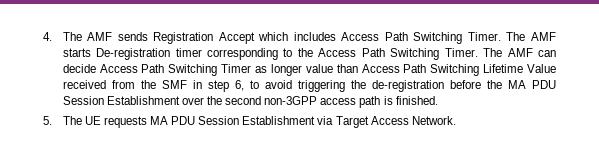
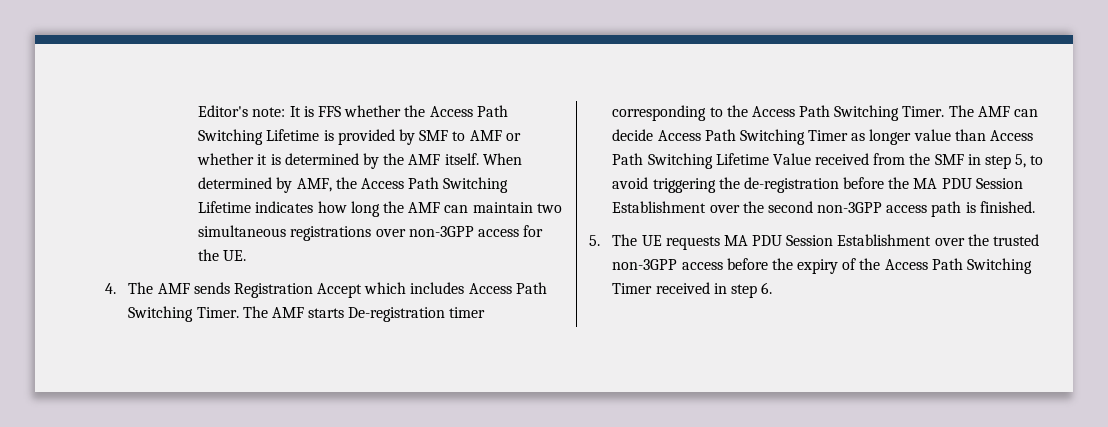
+ Editor's note: It is FFS whether the Access Path Switching Lifetime is provided by SMF to AMF or whether it is determined by the AMF itself. When determined by AMF, the Access Path Switching Lifetime indicates how long the AMF can maintain two simultaneous registrations over non-3GPP access for the UE.
- The AMF can decide Access Path Switching Timer as longer value than Access Path Switching Lifetime Value received from the SMF in step 6, to avoid triggering the de-registration before the MA PDU Session Establishment over the second non-3GPP access path is finished.
+ The AMF can decide Access Path Switching Timer as longer value than Access Path Switching Lifetime Value received from the SMF in step 5, to avoid triggering the de-registration before the MA PDU Session Establishment over the second non-3GPP access path is finished.
- 5. The UE requests MA PDU Session Establishment via Target Access Network.
+ 5. The UE requests MA PDU Session Establishment over the trusted non-3GPP access before the expiry of the Access Path Switching Timer received in step 6.

